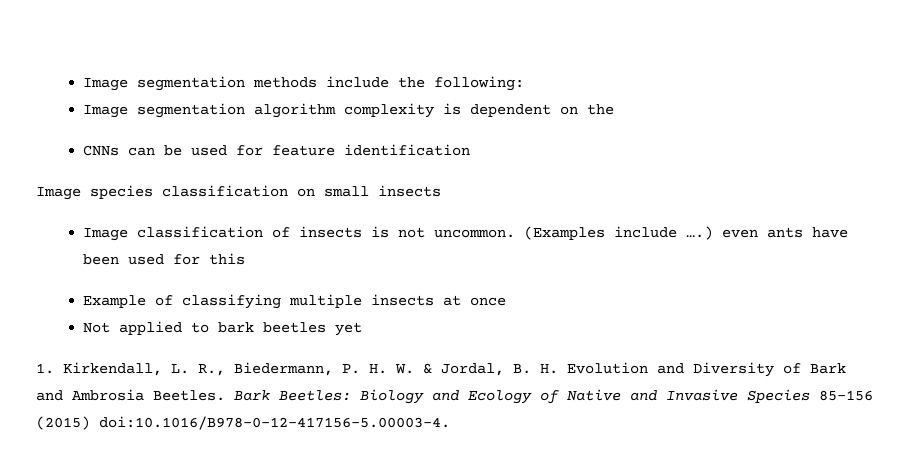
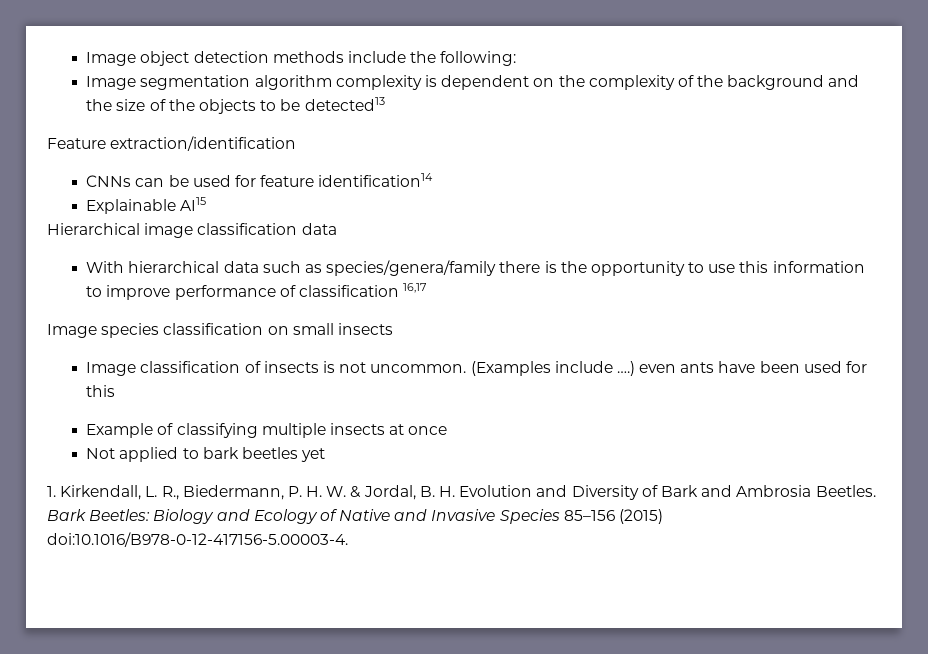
- Image segmentation methods include the following:
+ Image object detection methods include the following:
- Image segmentation algorithm complexity is dependent on the
+ Image segmentation algorithm complexity is dependent on the complexity of the background and the size of the objects to be detected13
+ Feature extraction/identification
- CNNs can be used for feature identification
+ CNNs can be used for feature identification14
+ Explainable AI15
+ Hierarchical image classification data
+ With hierarchical data such as species/genera/family there is the opportunity to use this information to improve performance of classification 16,17

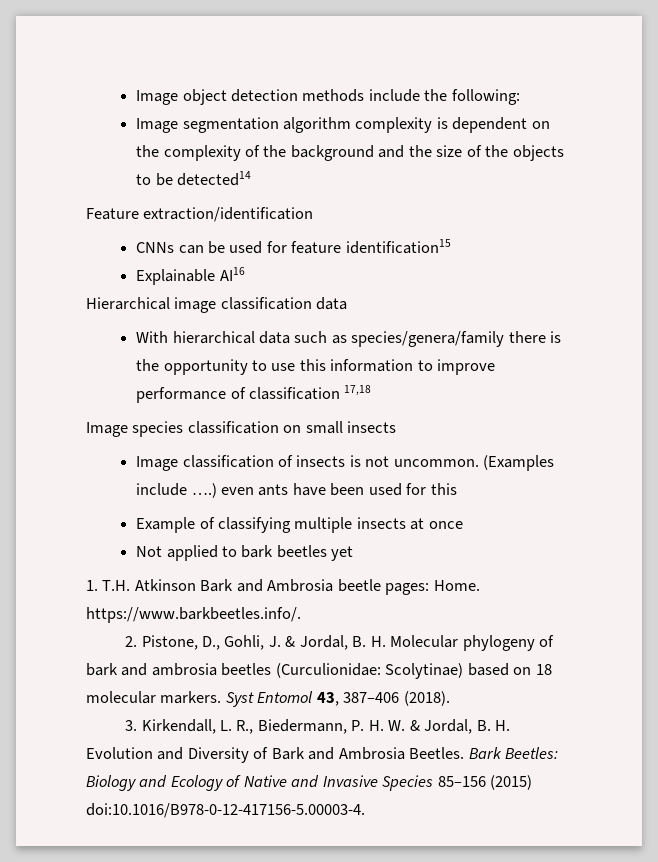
- Image segmentation algorithm complexity is dependent on the complexity of the background and the size of the objects to be detected13
+ Image segmentation algorithm complexity is dependent on the complexity of the background and the size of the objects to be detected14
- CNNs can be used for feature identification14
+ CNNs can be used for feature identification15
- Explainable AI15
+ Explainable AI16
- With hierarchical data such as species/genera/family there is the opportunity to use this information to improve performance of classification 16,17
+ With hierarchical data such as species/genera/family there is the opportunity to use this information to improve performance of classification 17,18
- 1. Kirkendall, L. R., Biedermann, P. H. W. & Jordal, B. H. Evolution and Diversity of Bark and Ambrosia Beetles.
+ 1. T.H. Atkinson Bark and Ambrosia beetle pages: Home. https://www.barkbeetles.info/.
+ 2. Pistone, D., Gohli, J. & Jordal, B. H. Molecular phylogeny of bark and ambrosia beetles (Curculionidae: Scolytinae) based on 18 molecular markers. Syst Entomol 43, 387–406 (2018).
+ 3. Kirkendall, L. R., Biedermann, P. H. W. & Jordal, B. H. Evolution and Diversity of Bark and Ambrosia Beetles.

